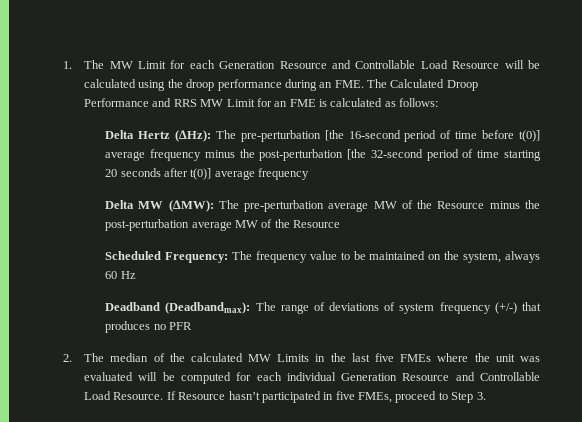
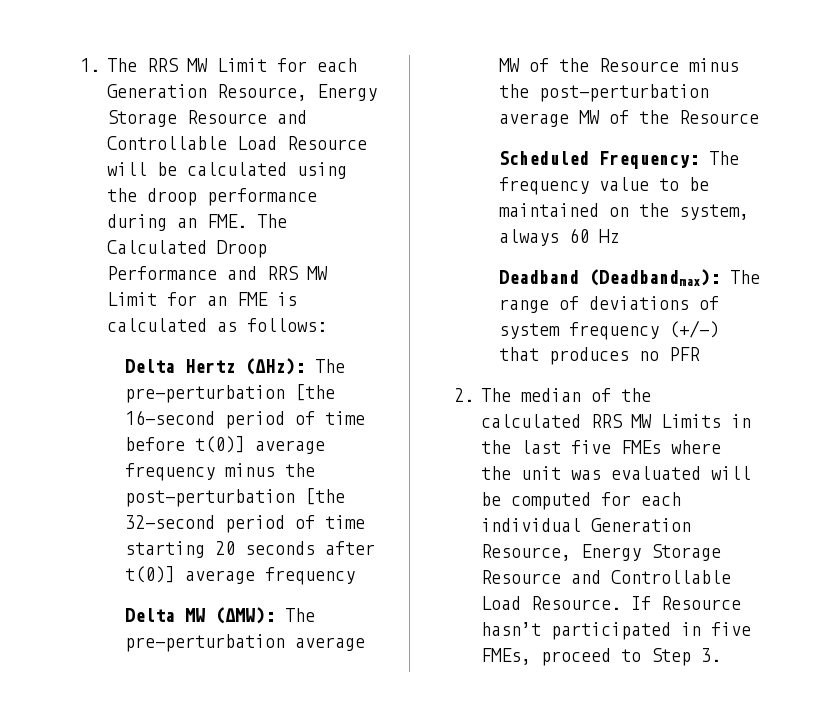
- 1. The MW Limit for each Generation Resource and Controllable Load Resource will be calculated using the droop performance during an FME. The Calculated Droop Performance and RRS MW Limit for an FME is calculated as follows:
+ 1. The RRS MW Limit for each Generation Resource, Energy Storage Resource and Controllable Load Resource will be calculated using the droop performance during an FME. The Calculated Droop Performance and RRS MW Limit for an FME is calculated as follows:
- 2. The median of the calculated MW Limits in the last five FMEs where the unit was evaluated will be computed for each individual Generation Resource and Controllable Load Resource.
+ 2. The median of the calculated RRS MW Limits in the last five FMEs where the unit was evaluated will be computed for each individual Generation Resource, Energy Storage Resource and Controllable Load Resource.

